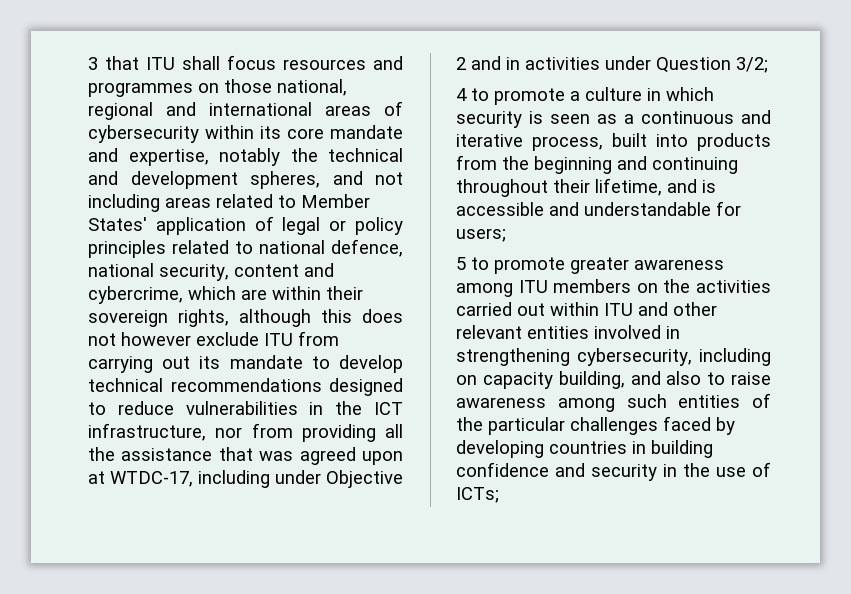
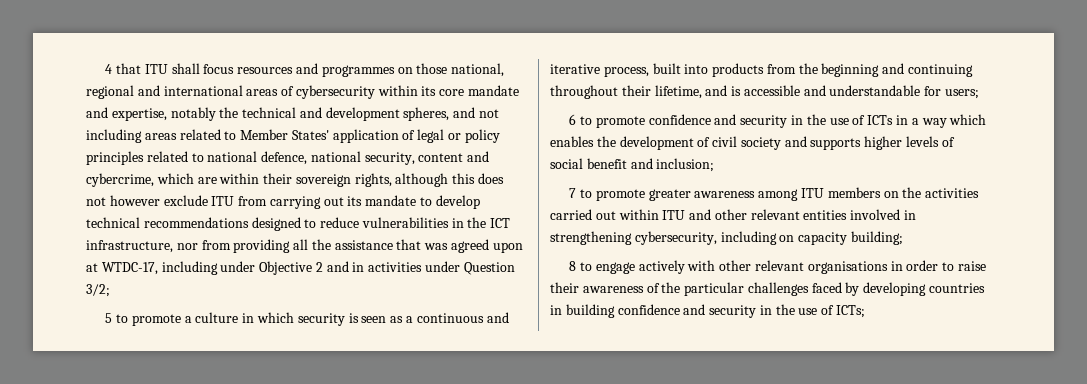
- 3 that ITU shall focus resources and programmes on those national, regional and international areas of cybersecurity within its core mandate and expertise, notably the technical and development spheres, and not including areas related to Member States' application of legal or policy principles related to national defence, national security, content and cybercrime, which are within their sovereign rights, although this does not however exclude ITU from carrying out its mandate to develop technical recommendations designed to reduce vulnerabilities in the ICT infrastructure, nor from providing all the assistance that was agreed upon at WTDC-17, including under Objective 2 and in activities under Question 3/2;
+ 4 that ITU shall focus resources and programmes on those national, regional and international areas of cybersecurity within its core mandate and expertise, notably the technical and development spheres, and not including areas related to Member States' application of legal or policy principles related to national defence, national security, content and cybercrime, which are within their sovereign rights, although this does not however exclude ITU from carrying out its mandate to develop technical recommendations designed to reduce vulnerabilities in the ICT infrastructure, nor from providing all the assistance that was agreed upon at WTDC-17, including under Objective 2 and in activities under Question 3/2;
- 4 to promote a culture in which security is seen as a continuous and iterative process, built into products from the beginning and continuing throughout their lifetime, and is accessible and understandable for users;
+ 5 to promote a culture in which security is seen as a continuous and iterative process, built into products from the beginning and continuing throughout their lifetime, and is accessible and understandable for users;
- 5 to promote greater awareness among ITU members on the activities carried out within ITU and other relevant entities involved in strengthening cybersecurity, including on capacity building, and also to raise awareness among such entities of the particular challenges faced by developing countries in building confidence and security in the use of ICTs;
+ 6 to promote confidence and security in the use of ICTs in a way which enables the development of civil society and supports higher levels of social benefit and inclusion;
+ 7 to promote greater awareness among ITU members on the activities carried out within ITU and other relevant entities involved in strengthening cybersecurity, including on capacity building;
+ 8 to engage actively with other relevant organisations in order to raise their awareness of the particular challenges faced by developing countries in building confidence and security in the use of ICTs;

